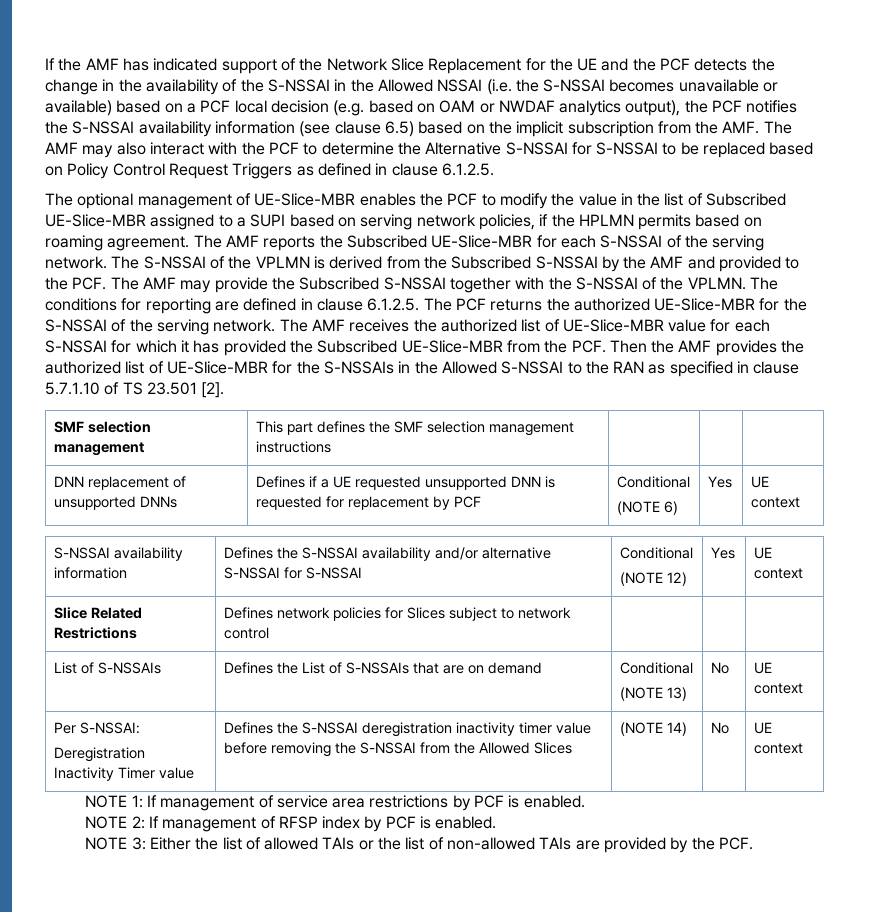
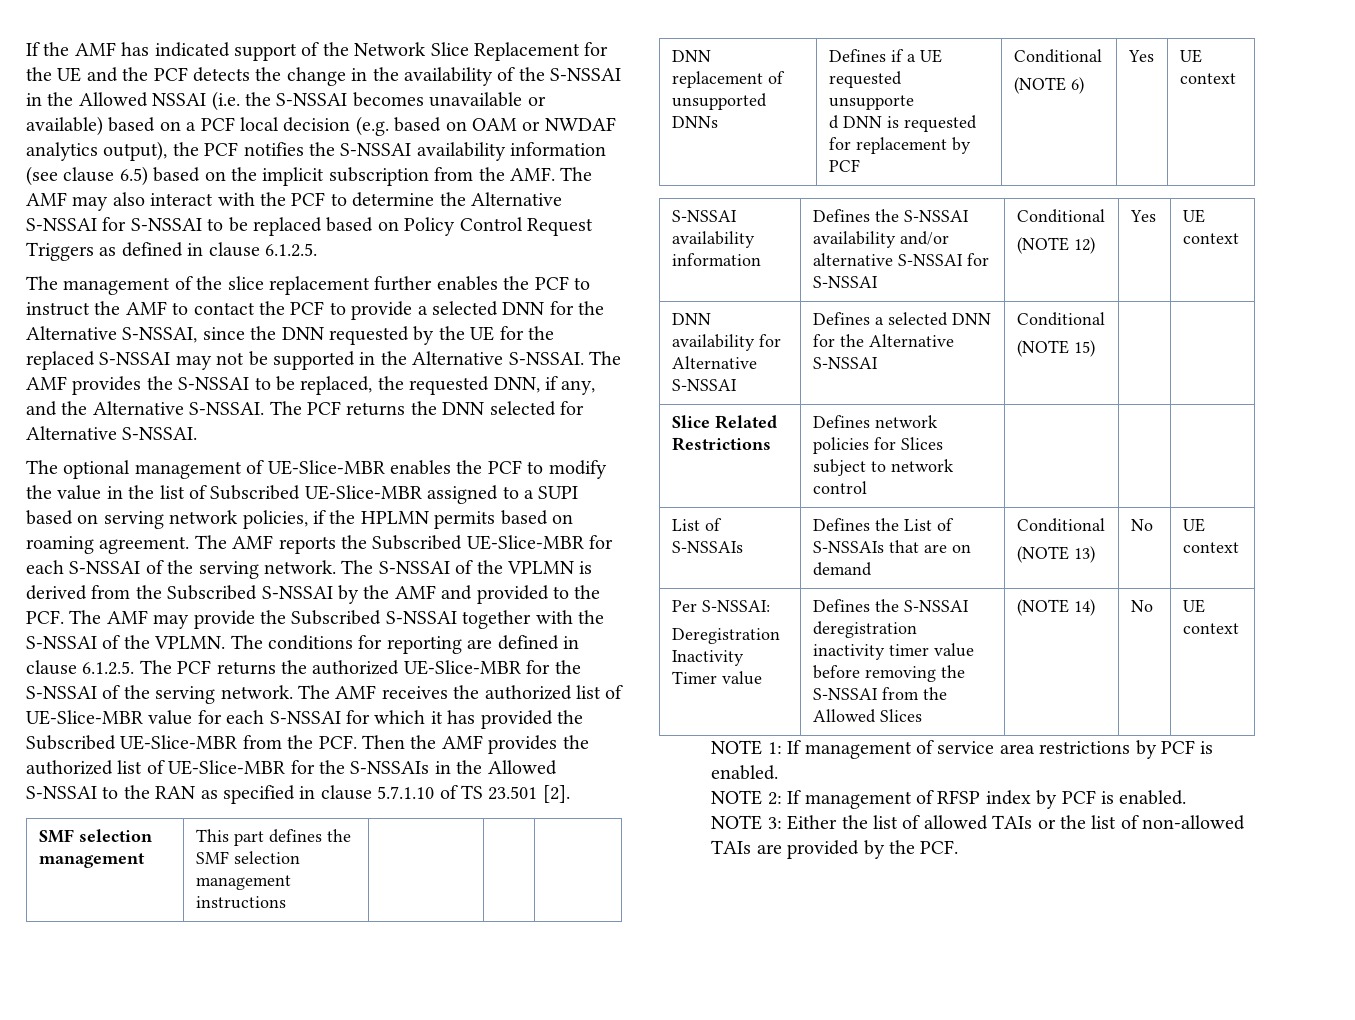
+ The management of the slice replacement further enables the PCF to instruct the AMF to contact the PCF to provide a selected DNN for the Alternative S-NSSAI, since the DNN requested by the UE for the replaced S-NSSAI may not be supported in the Alternative S-NSSAI. The AMF provides the S-NSSAI to be replaced, the requested DNN, if any, and the Alternative S-NSSAI. The PCF returns the DNN selected for Alternative S-NSSAI.
- DNN replacement of unsupported DNNs | Defines if a UE requested unsupported DNN is requested for replacement by PCF | Conditional
+ DNN replacement of unsupported DNNs | Defines if a UE requested unsupporte
+ d DNN is requested for replacement by PCF | Conditional
+ DNN availability for Alternative S-NSSAI | Defines a selected DNN for the Alternative S-NSSAI | Conditional
+ (NOTE 15) | |

